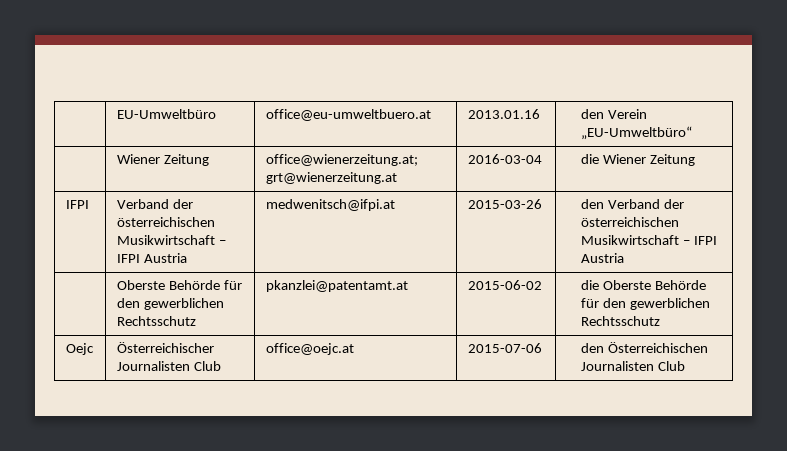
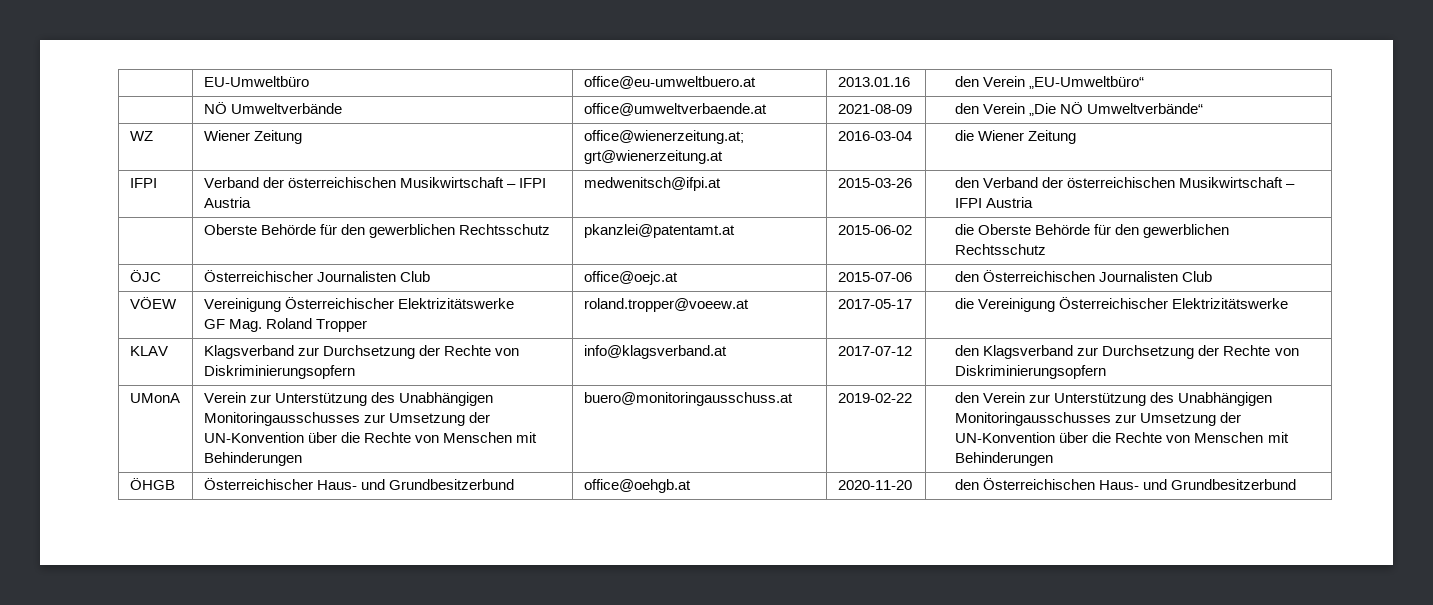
- | Wiener Zeitung | office@wienerzeitung.at; grt@wienerzeitung.at | 2016-03-04 | die Wiener Zeitung
+ | NÖ Umweltverbände | office@umweltverbaende.at | 2021-08-09 | den Verein „Die NÖ Umweltverbände“
+ WZ | Wiener Zeitung | office@wienerzeitung.at; grt@wienerzeitung.at | 2016-03-04 | die Wiener Zeitung
- Oejc | Österreichischer Journalisten Club | office@oejc.at | 2015-07-06 | den Österreichischen Journalisten Club
+ ÖJC | Österreichischer Journalisten Club | office@oejc.at | 2015-07-06 | den Österreichischen Journalisten Club
+ VÖEW | Vereinigung Österreichischer Elektrizitätswerke
+ GF Mag. Roland Tropper | roland.tropper@voeew.at | 2017-05-17 | die Vereinigung Österreichischer Elektrizitätswerke
+ KLAV | Klagsverband zur Durchsetzung der Rechte von Diskriminierungsopfern | info@klagsverband.at | 2017-07-12 | den Klagsverband zur Durchsetzung der Rechte von Diskriminierungsopfern
+ UMonA | Verein zur Unterstützung des Unabhängigen Monitoringausschusses zur Umsetzung der UN-Konvention über die Rechte von Menschen mit Behinderungen | buero@monitoringausschuss.at | 2019-02-22 | den Verein zur Unterstützung des Unabhängigen Monitoringausschusses zur Umsetzung der UN-Konvention über die Rechte von Menschen mit Behinderungen
+ ÖHGB | Österreichischer Haus- und Grundbesitzerbund | office@oehgb.at | 2020-11-20 | den Österreichischen Haus- und Grundbesitzerbund

